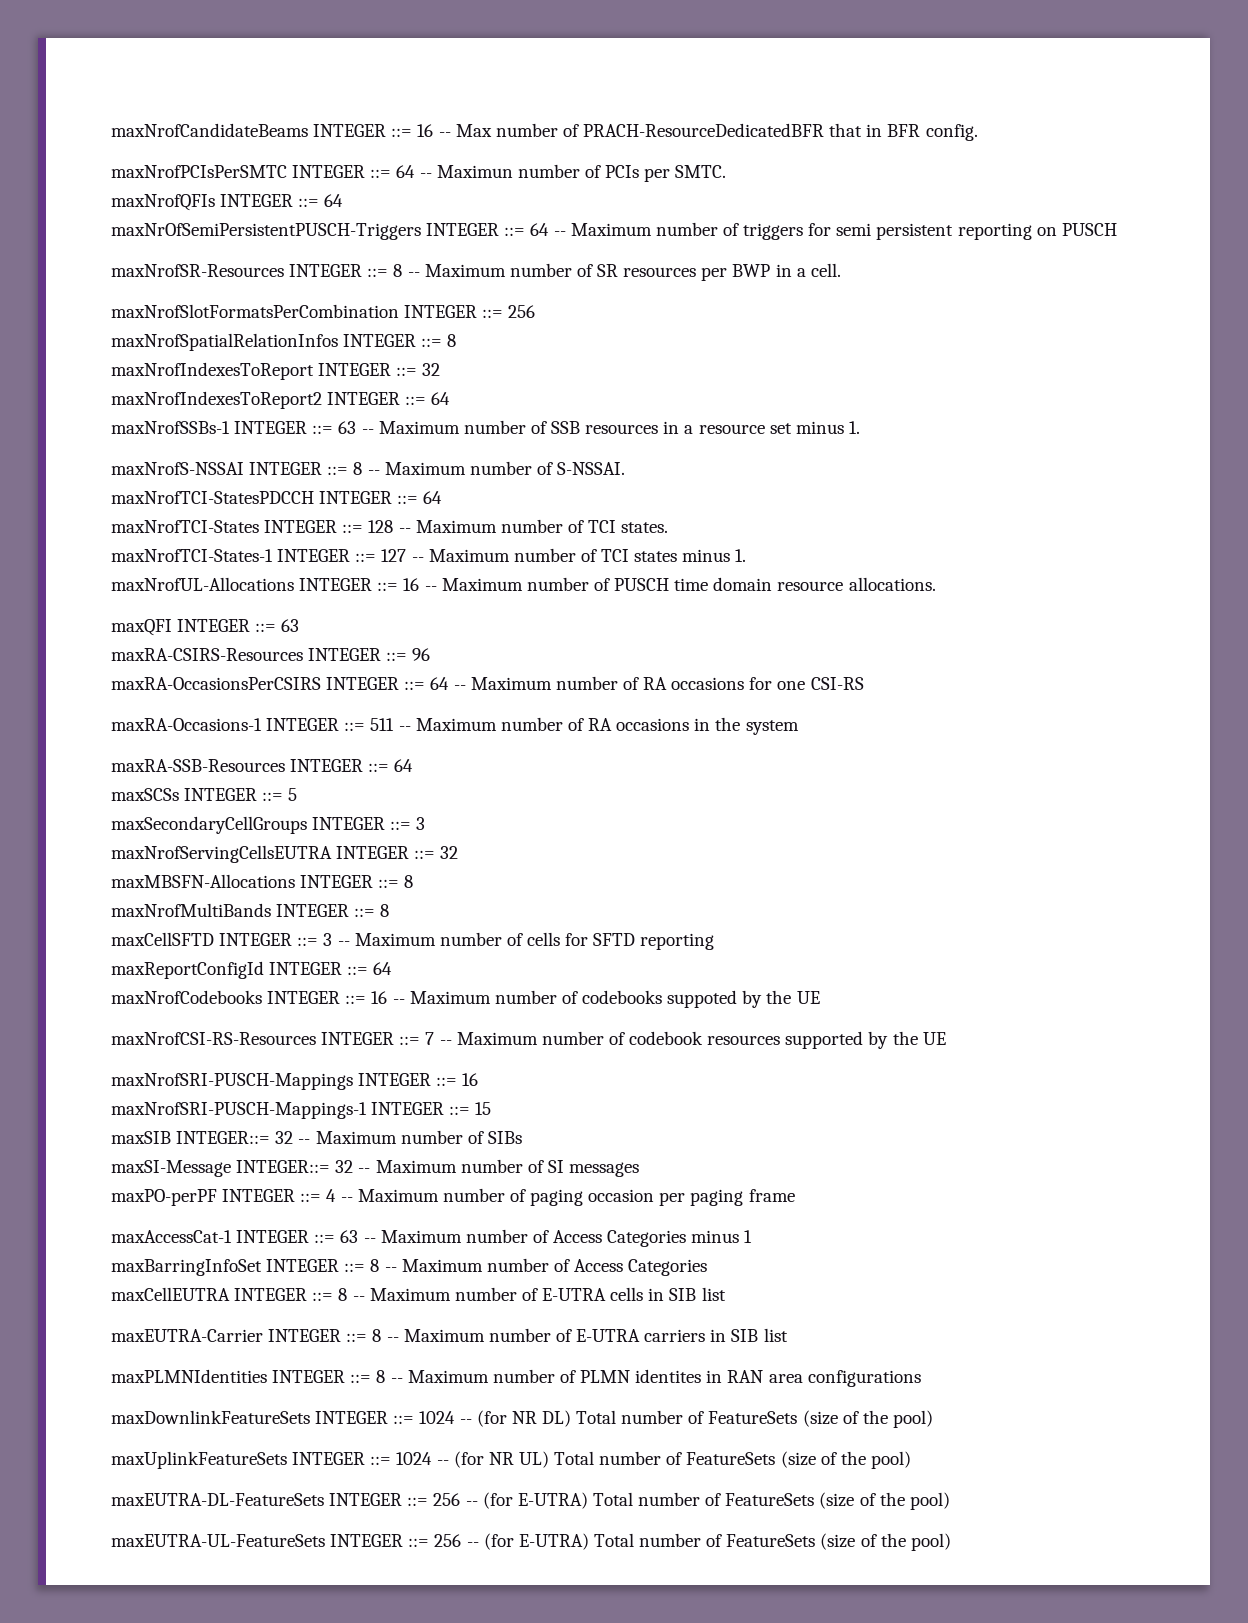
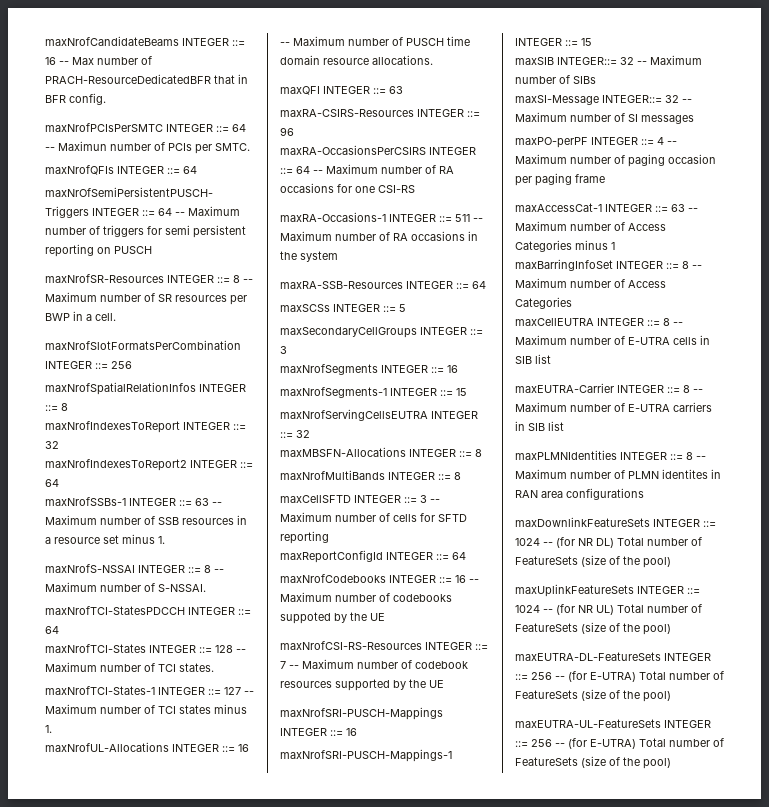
+ maxNrofSegments INTEGER ::= 16
+ maxNrofSegments-1 INTEGER ::= 15

